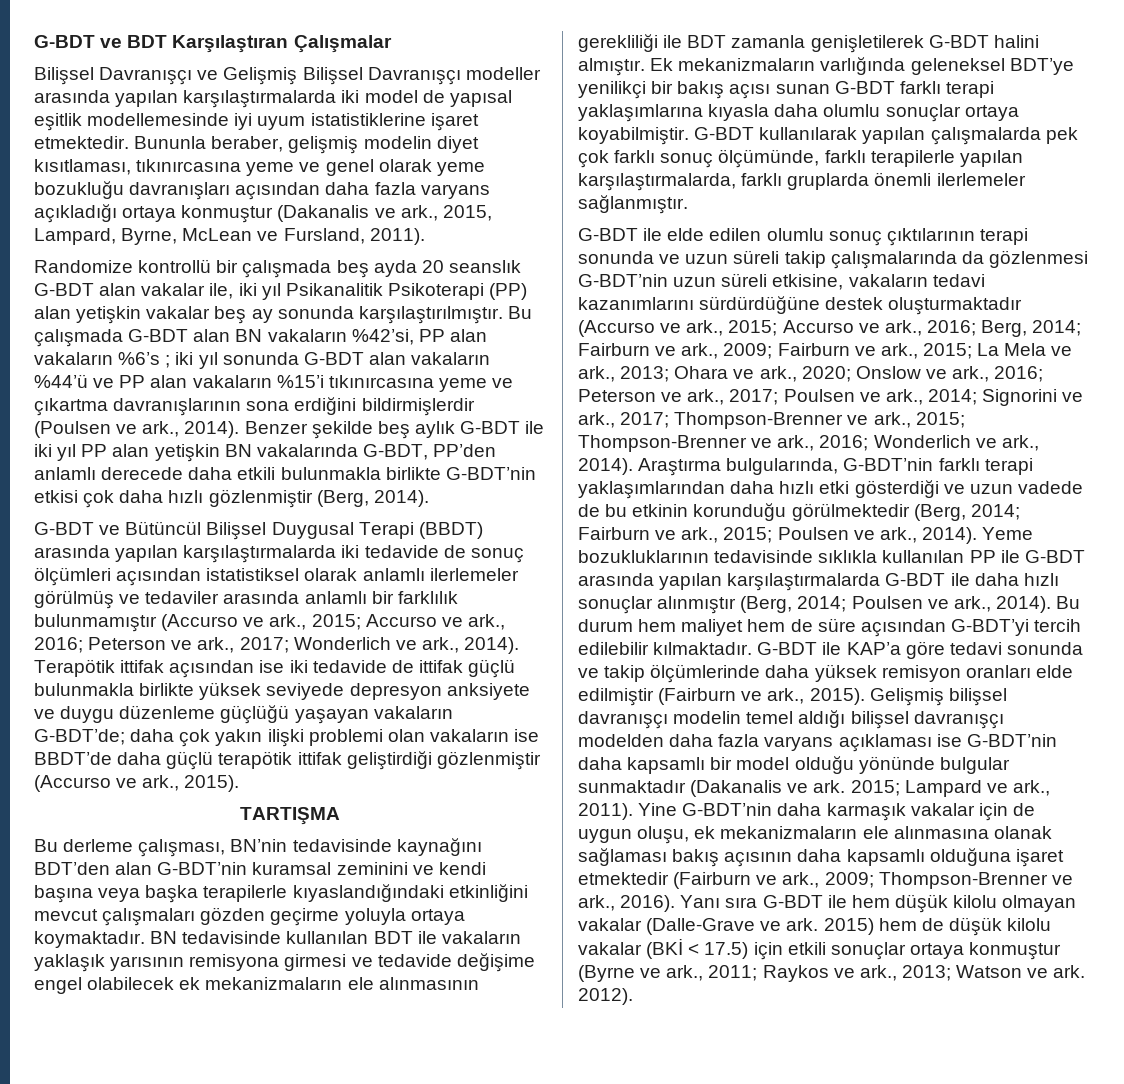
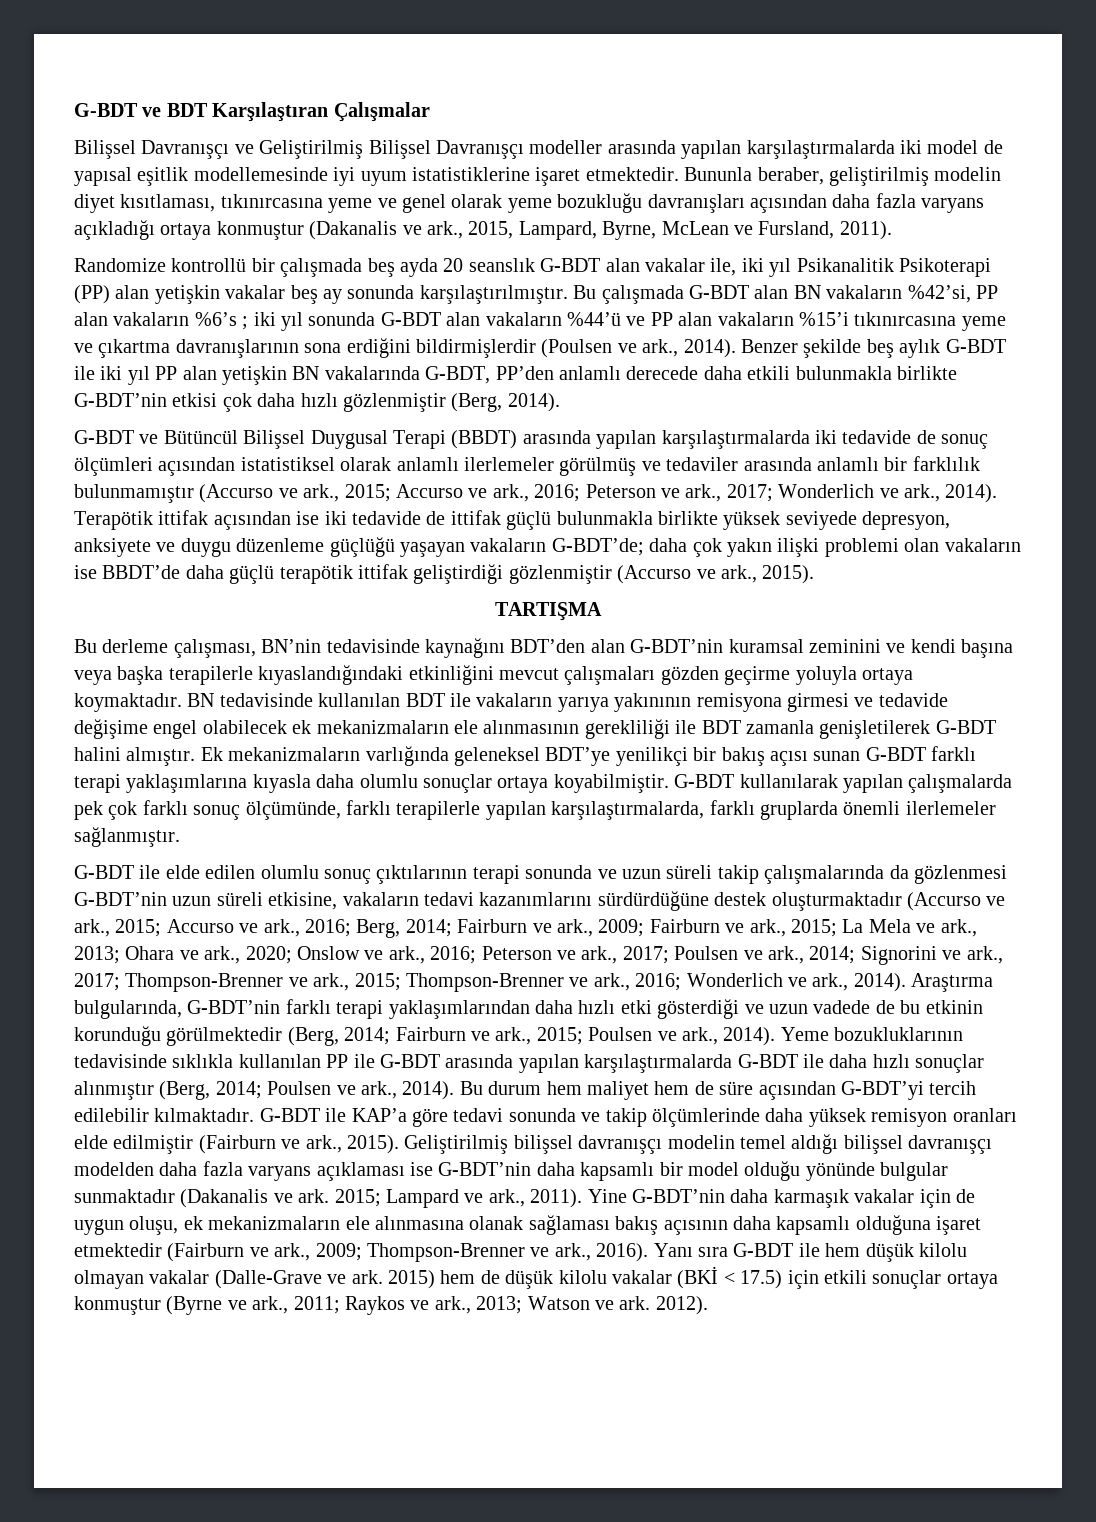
- Bilişsel Davranışçı ve Gelişmiş Bilişsel Davranışçı modeller arasında yapılan karşılaştırmalarda iki model de yapısal eşitlik modellemesinde iyi uyum istatistiklerine işaret etmektedir.
+ Bilişsel Davranışçı ve Geliştirilmiş Bilişsel Davranışçı modeller arasında yapılan karşılaştırmalarda iki model de yapısal eşitlik modellemesinde iyi uyum istatistiklerine işaret etmektedir.
- Bununla beraber, gelişmiş modelin diyet kısıtlaması, tıkınırcasına yeme ve genel olarak yeme bozukluğu davranışları açısından daha fazla varyans açıkladığı ortaya konmuştur (Dakanalis ve ark., 2015, Lampard, Byrne, McLean ve Fursland, 2011).
+ Bununla beraber, geliştirilmiş modelin diyet kısıtlaması, tıkınırcasına yeme ve genel olarak yeme bozukluğu davranışları açısından daha fazla varyans açıkladığı ortaya konmuştur (Dakanalis ve ark., 2015, Lampard, Byrne, McLean ve Fursland, 2011).
- Terapötik ittifak açısından ise iki tedavide de ittifak güçlü bulunmakla birlikte yüksek seviyede depresyon anksiyete ve duygu düzenleme güçlüğü yaşayan vakaların G-BDT’de; daha çok yakın ilişki problemi olan vakaların ise BBDT’de daha güçlü terapötik ittifak geliştirdiği gözlenmiştir (Accurso ve ark., 2015).
+ Terapötik ittifak açısından ise iki tedavide de ittifak güçlü bulunmakla birlikte yüksek seviyede depresyon, anksiyete ve duygu düzenleme güçlüğü yaşayan vakaların G-BDT’de; daha çok yakın ilişki problemi olan vakaların ise BBDT’de daha güçlü terapötik ittifak geliştirdiği gözlenmiştir (Accurso ve ark., 2015).
- BN tedavisinde kullanılan BDT ile vakaların yaklaşık yarısının remisyona girmesi ve tedavide değişime engel olabilecek ek mekanizmaların ele alınmasının gerekliliği ile BDT zamanla genişletilerek G-BDT halini almıştır.
+ BN tedavisinde kullanılan BDT ile vakaların yarıya yakınının remisyona girmesi ve tedavide değişime engel olabilecek ek mekanizmaların ele alınmasının gerekliliği ile BDT zamanla genişletilerek G-BDT halini almıştır.
- Gelişmiş bilişsel davranışçı modelin temel aldığı bilişsel davranışçı modelden daha fazla varyans açıklaması ise G-BDT’nin daha kapsamlı bir model olduğu yönünde bulgular sunmaktadır (Dakanalis ve ark.
+ Geliştirilmiş bilişsel davranışçı modelin temel aldığı bilişsel davranışçı modelden daha fazla varyans açıklaması ise G-BDT’nin daha kapsamlı bir model olduğu yönünde bulgular sunmaktadır (Dakanalis ve ark.

